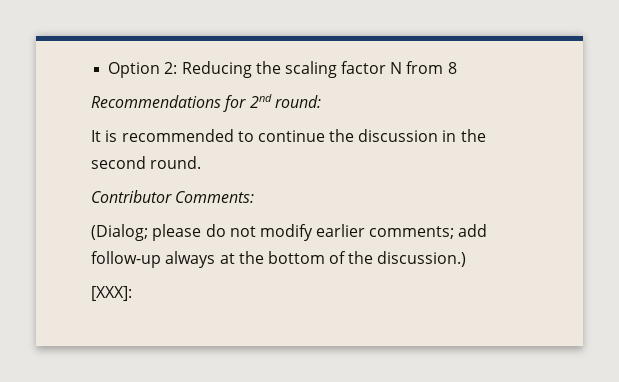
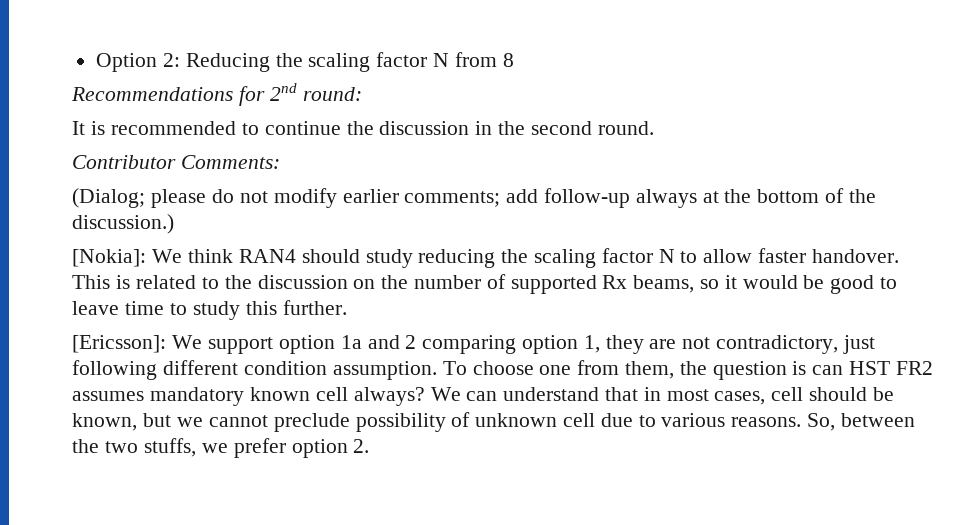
- [XXX]:
+ [Nokia]: We think RAN4 should study reducing the scaling factor N to allow faster handover. This is related to the discussion on the number of supported Rx beams, so it would be good to leave time to study this further.
+ [Ericsson]: We support option 1a and 2 comparing option 1, they are not contradictory, just following different condition assumption. To choose one from them, the question is can HST FR2 assumes mandatory known cell always? We can understand that in most cases, cell should be known, but we cannot preclude possibility of unknown cell due to various reasons. So, between the two stuffs, we prefer option 2.

